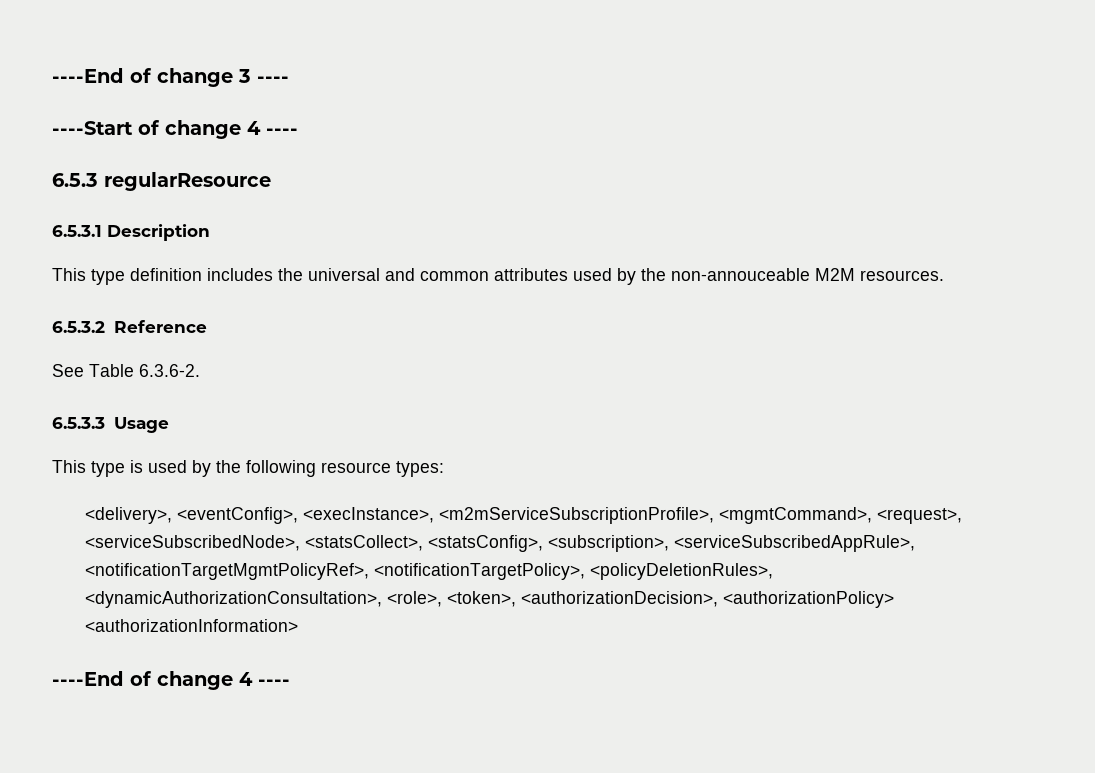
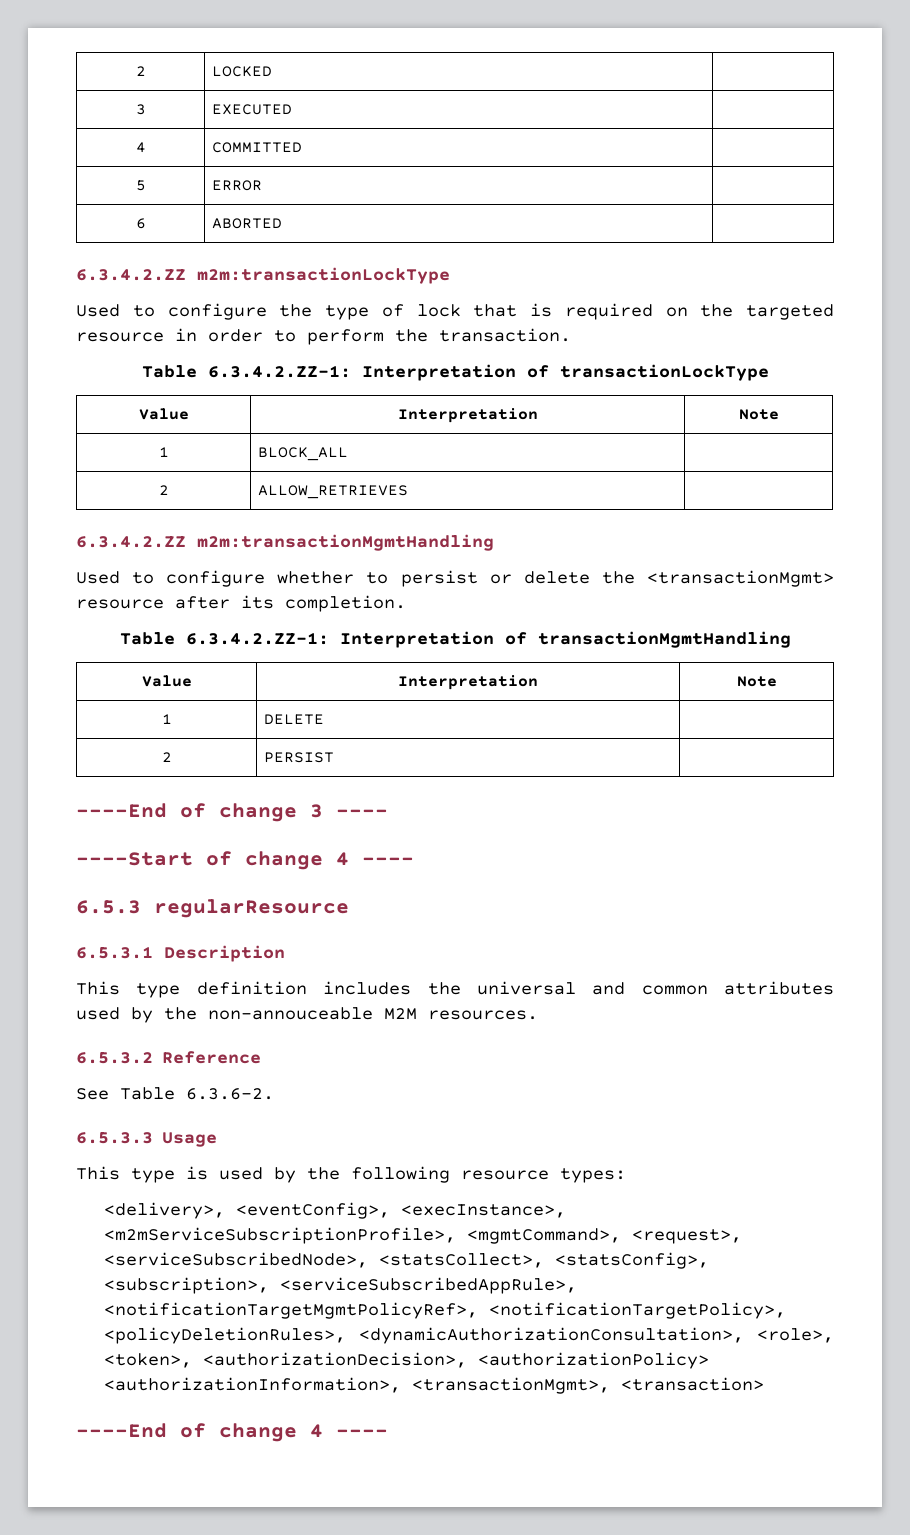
+ 2 | LOCKED |
+ 3 | EXECUTED |
+ 4 | COMMITTED |
+ 5 | ERROR |
+ 6 | ABORTED |
+ 6.3.4.2.ZZ m2m:transactionLockType
+ Used to configure the type of lock that is required on the targeted resource in order to perform the transaction.
+ Table 6.3.4.2.ZZ-1: Interpretation of transactionLockType
+ Value | Interpretation | Note
+ 1 | BLOCK_ALL |
+ 2 | ALLOW_RETRIEVES |
+ 6.3.4.2.ZZ m2m:transactionMgmtHandling
+ Used to configure whether to persist or delete the <transactionMgmt> resource after its completion.
+ Table 6.3.4.2.ZZ-1: Interpretation of transactionMgmtHandling
+ Value | Interpretation | Note
+ 1 | DELETE |
+ 2 | PERSIST |
- <delivery>, <eventConfig>, <execInstance>, <m2mServiceSubscriptionProfile>, <mgmtCommand>, <request>, <serviceSubscribedNode>, <statsCollect>, <statsConfig>, <subscription>, <serviceSubscribedAppRule>, <notificationTargetMgmtPolicyRef>, <notificationTargetPolicy>, <policyDeletionRules>, <dynamicAuthorizationConsultation>, <role>, <token>, <authorizationDecision>, <authorizationPolicy> <authorizationInformation>
+ <delivery>, <eventConfig>, <execInstance>, <m2mServiceSubscriptionProfile>, <mgmtCommand>, <request>, <serviceSubscribedNode>, <statsCollect>, <statsConfig>, <subscription>, <serviceSubscribedAppRule>, <notificationTargetMgmtPolicyRef>, <notificationTargetPolicy>, <policyDeletionRules>, <dynamicAuthorizationConsultation>, <role>, <token>, <authorizationDecision>, <authorizationPolicy> <authorizationInformation>, <transactionMgmt>, <transaction>

